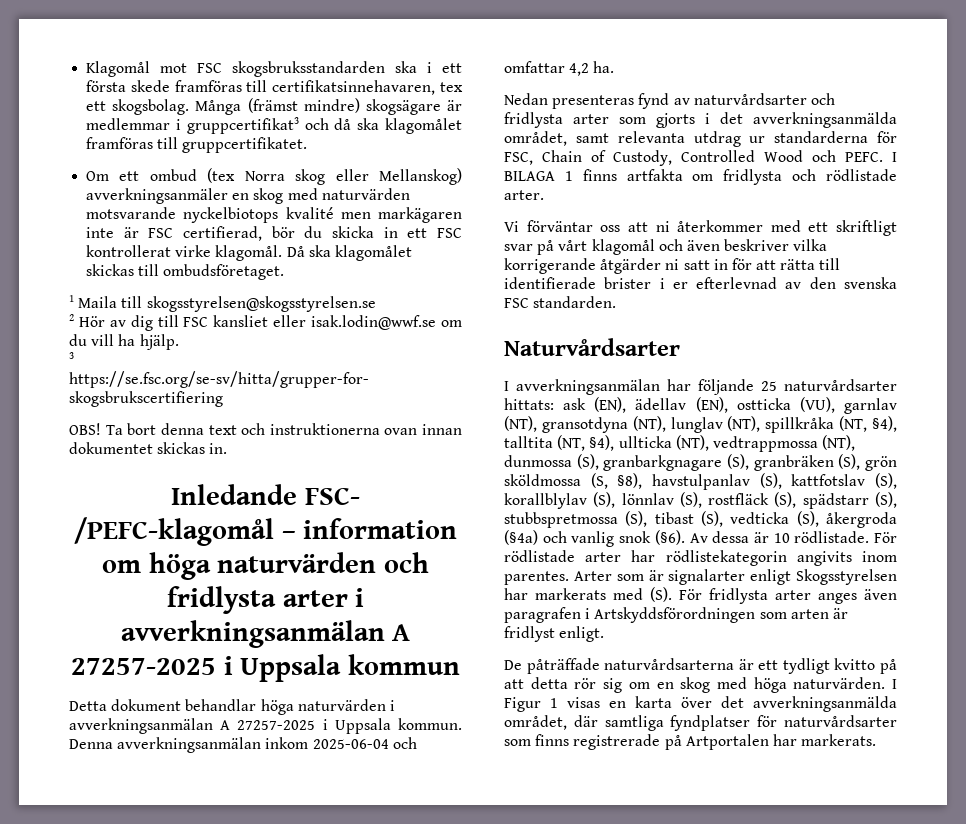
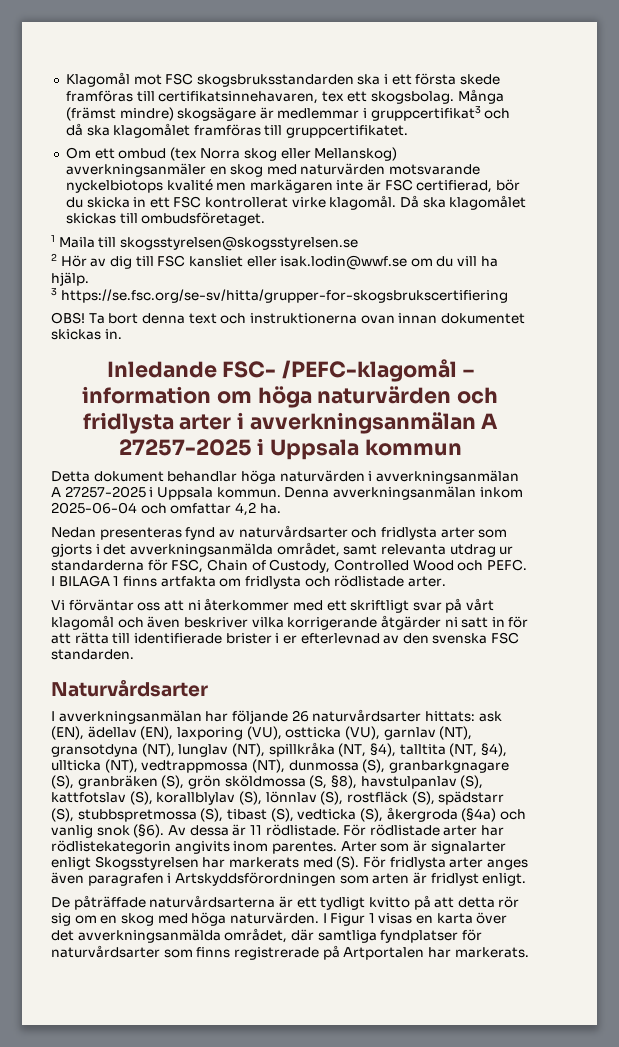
- I avverkningsanmälan har följande 25 naturvårdsarter hittats:
+ I avverkningsanmälan har följande 26 naturvårdsarter hittats:
- ask (EN), ädellav (EN), ostticka (VU), garnlav (NT), gransotdyna (NT), lunglav (NT), spillkråka (NT, §4), talltita (NT, §4), ullticka (NT), vedtrappmossa (NT), dunmossa (S), granbarkgnagare (S), granbräken (S), grön sköldmossa (S, §8), havstulpanlav (S), kattfotslav (S), korallblylav (S), lönnlav (S), rostfläck (S), spädstarr (S), stubbspretmossa (S), tibast (S), vedticka (S), åkergroda (§4a) och vanlig snok (§6).
+ ask (EN), ädellav (EN), laxporing (VU), ostticka (VU), garnlav (NT), gransotdyna (NT), lunglav (NT), spillkråka (NT, §4), talltita (NT, §4), ullticka (NT), vedtrappmossa (NT), dunmossa (S), granbarkgnagare (S), granbräken (S), grön sköldmossa (S, §8), havstulpanlav (S), kattfotslav (S), korallblylav (S), lönnlav (S), rostfläck (S), spädstarr (S), stubbspretmossa (S), tibast (S), vedticka (S), åkergroda (§4a) och vanlig snok (§6).
- Av dessa är 10 rödlistade.
+ Av dessa är 11 rödlistade.

